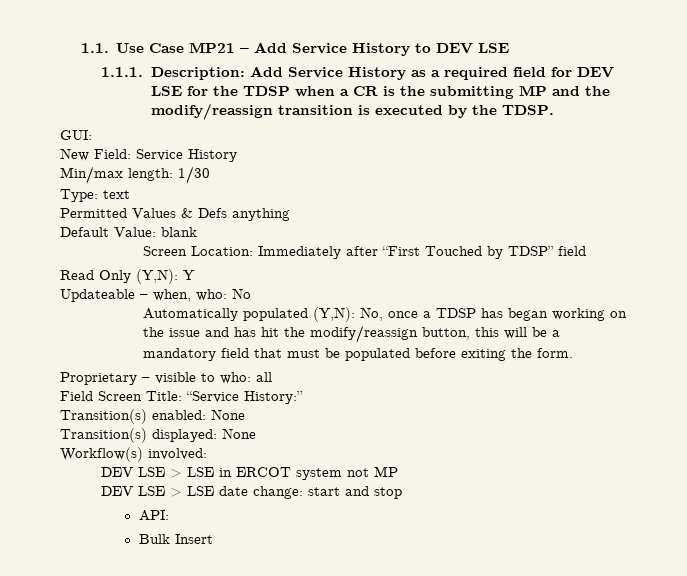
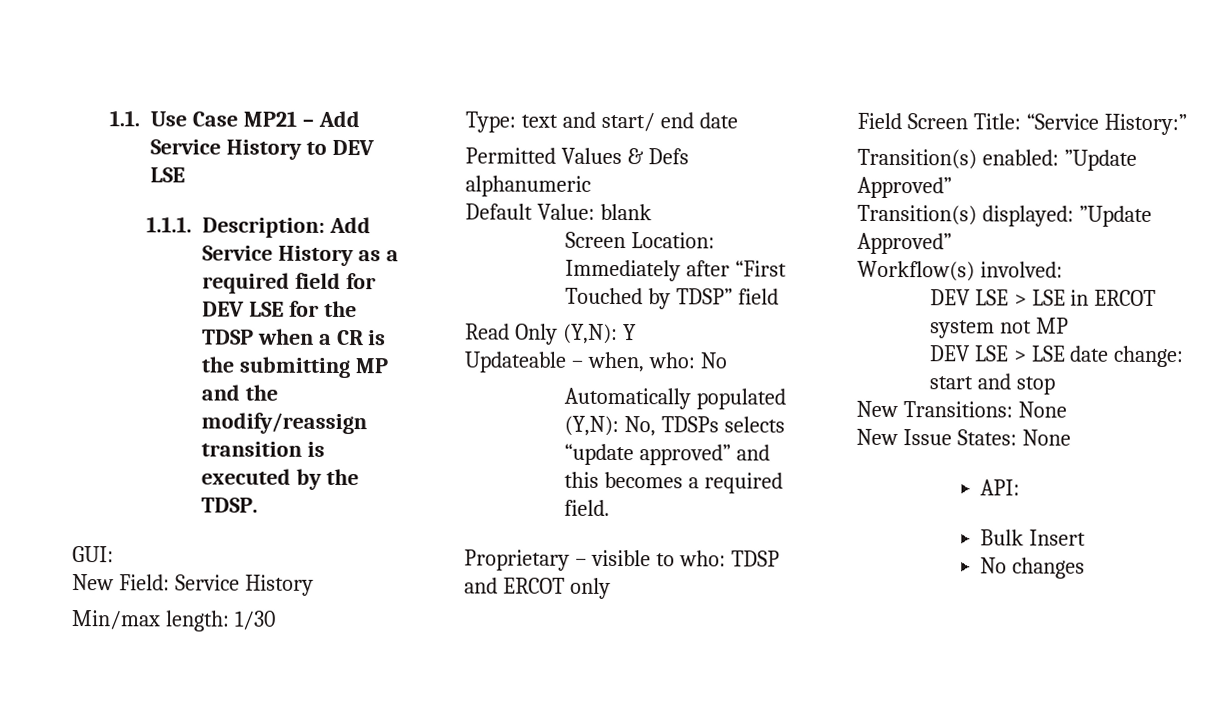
- Type: text
+ Type: text and start/ end date
- Permitted Values & Defs anything
+ Permitted Values & Defs alphanumeric
- Automatically populated (Y,N): No, once a TDSP has began working on the issue and has hit the modify/reassign button, this will be a mandatory field that must be populated before exiting the form.
+ Automatically populated (Y,N): No, TDSPs selects “update approved” and this becomes a required field.
- Proprietary – visible to who: all
+ Proprietary – visible to who: TDSP and ERCOT only
- Transition(s) enabled: None
- Transition(s) displayed: None
+ Transition(s) enabled: ”Update Approved”
+ Transition(s) displayed: ”Update Approved”
+ New Transitions: None
+ New Issue States: None
+ No changes

